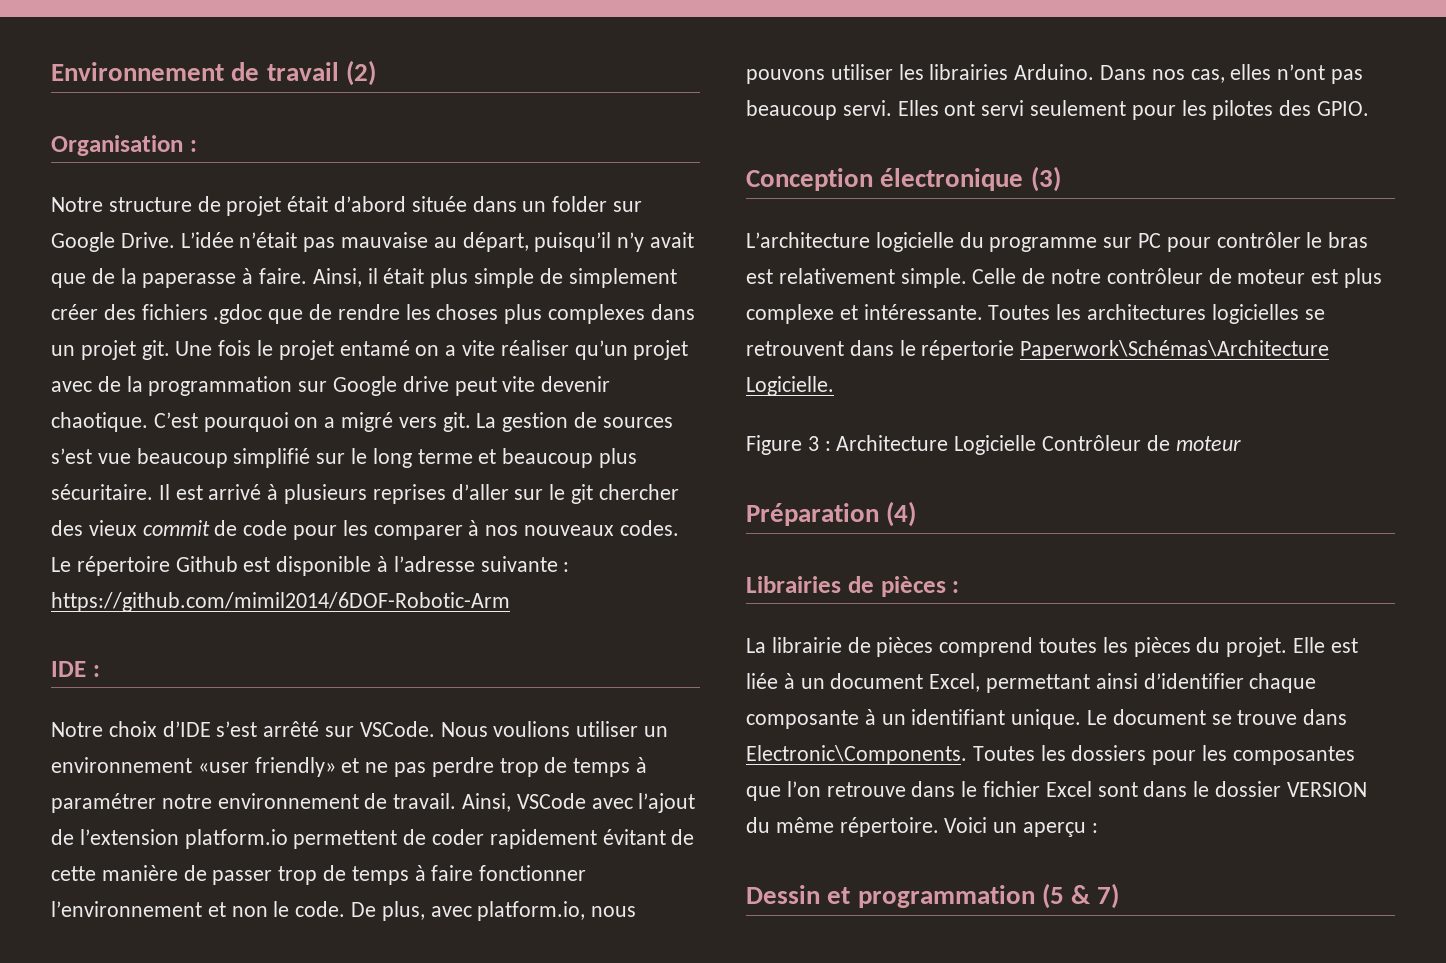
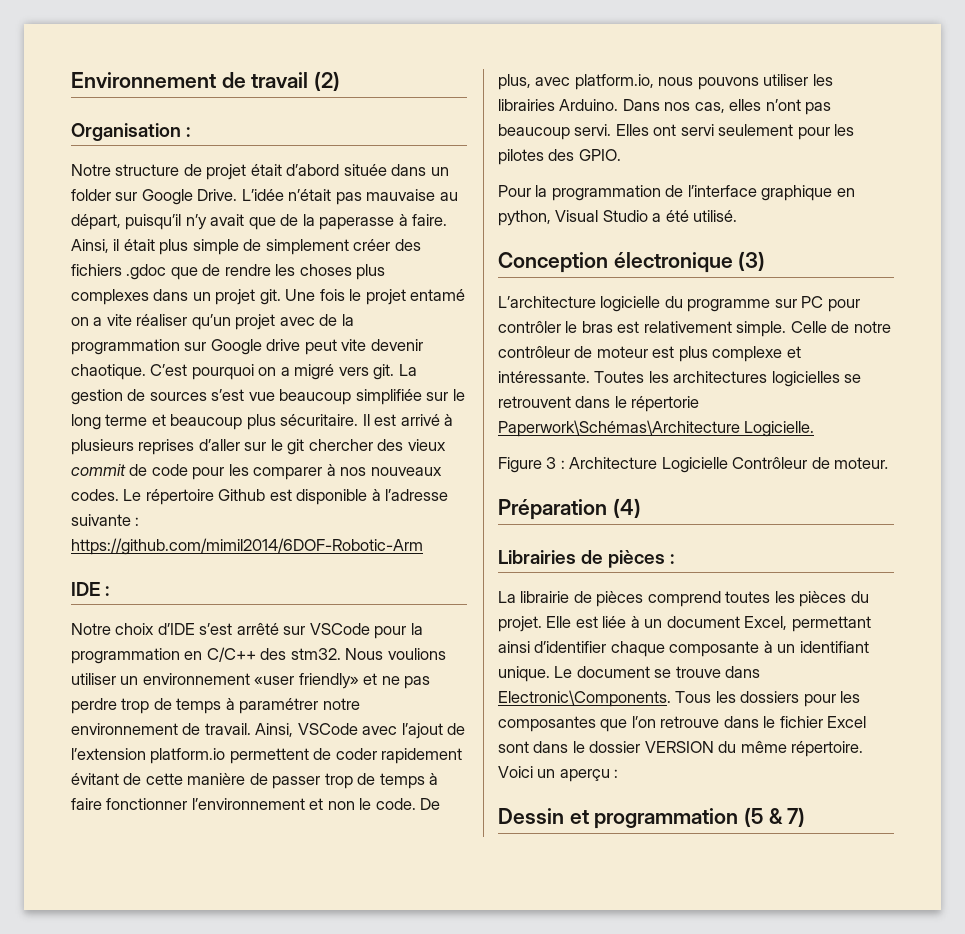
- La gestion de sources s’est vue beaucoup simplifié sur le long terme et beaucoup plus sécuritaire.
+ La gestion de sources s’est vue beaucoup simplifiée sur le long terme et beaucoup plus sécuritaire.
- Notre choix d’IDE s’est arrêté sur VSCode.
+ Notre choix d’IDE s’est arrêté sur VSCode pour la programmation en C/C++ des stm32.
+ Pour la programmation de l’interface graphique en python, Visual Studio a été utilisé.
- Figure 3 : Architecture Logicielle Contrôleur de moteur
+ Figure 3 : Architecture Logicielle Contrôleur de moteur.
- Toutes les dossiers pour les composantes que l’on retrouve dans le fichier Excel sont dans le dossier VERSION du même répertoire.
+ Tous les dossiers pour les composantes que l’on retrouve dans le fichier Excel sont dans le dossier VERSION du même répertoire.

